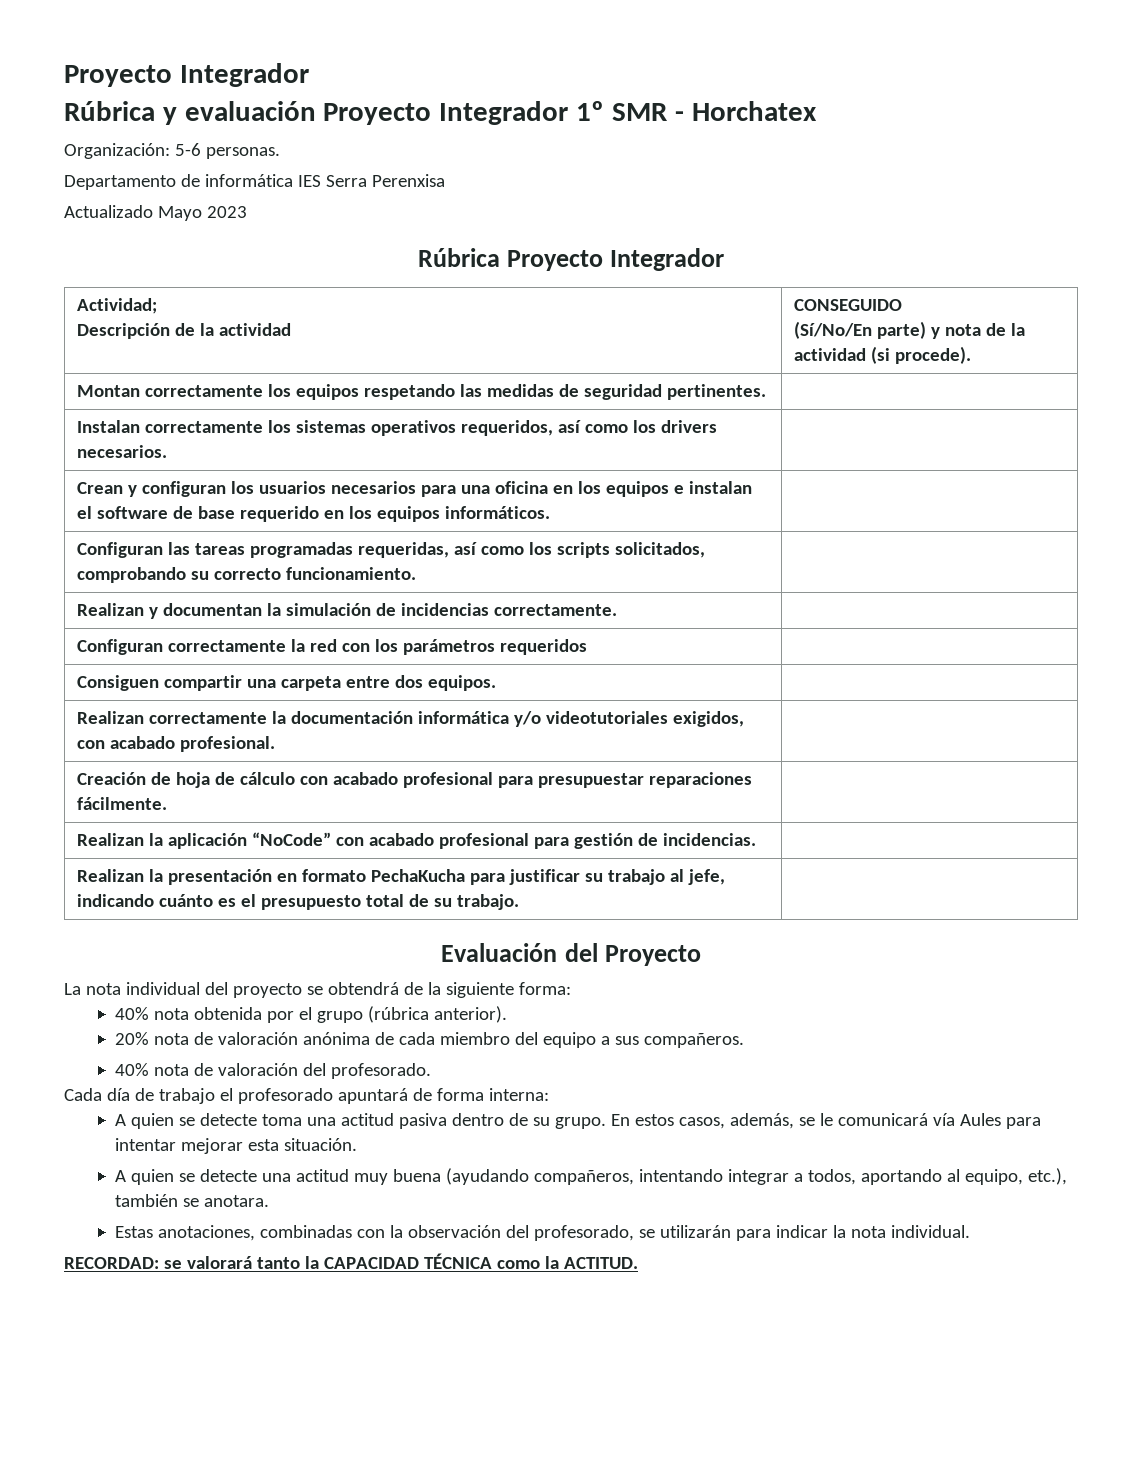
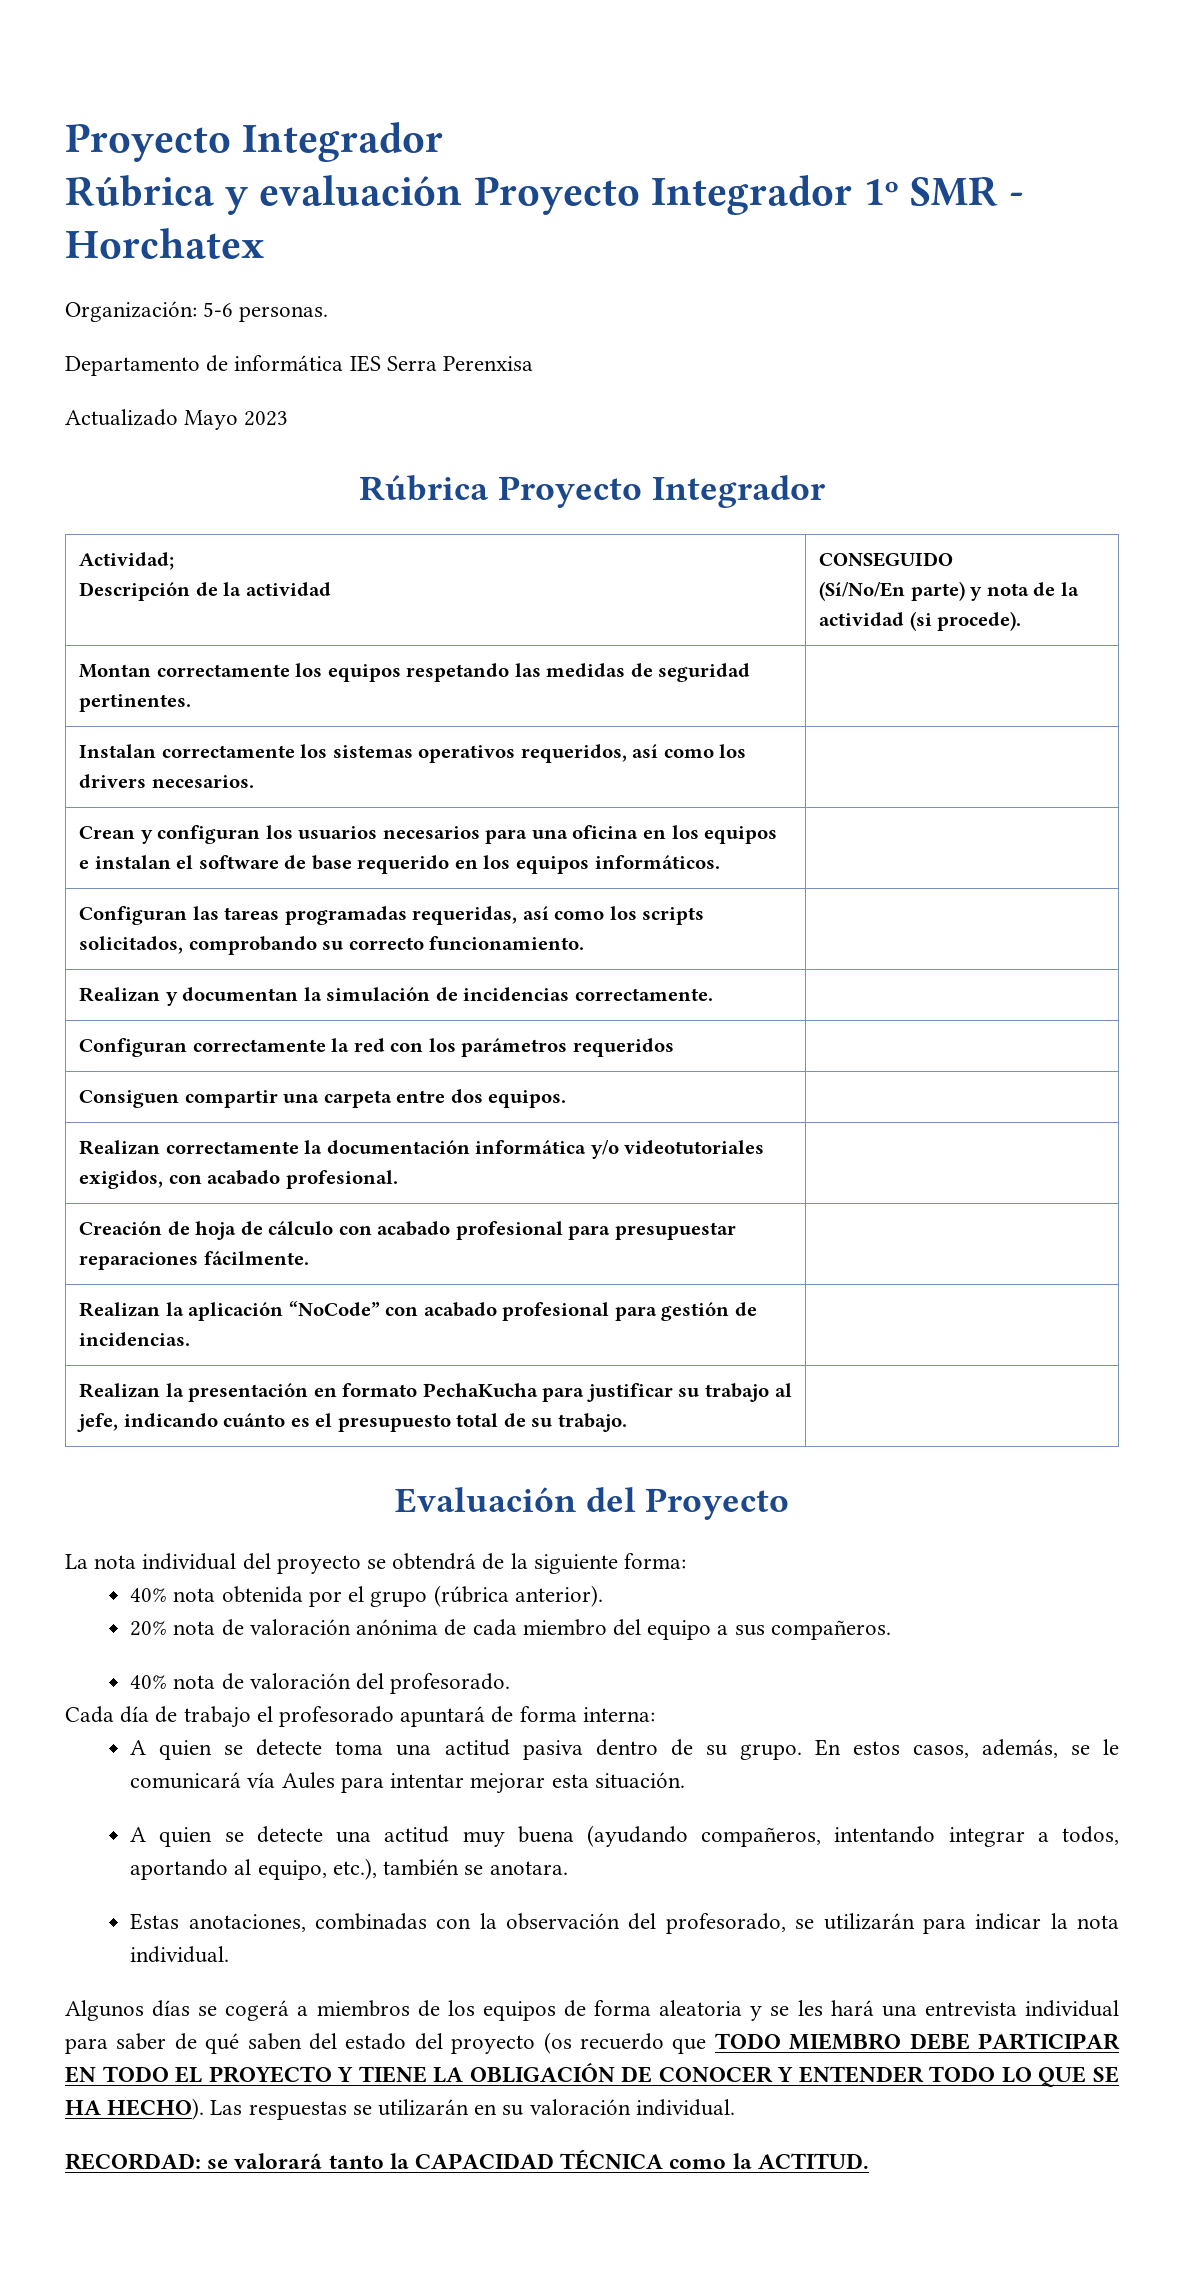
+ Algunos días se cogerá a miembros de los equipos de forma aleatoria y se les hará una entrevista individual para saber de qué saben del estado del proyecto (os recuerdo que TODO MIEMBRO DEBE PARTICIPAR EN TODO EL PROYECTO Y TIENE LA OBLIGACIÓN DE CONOCER Y ENTENDER TODO LO QUE SE HA HECHO). Las respuestas se utilizarán en su valoración individual.

